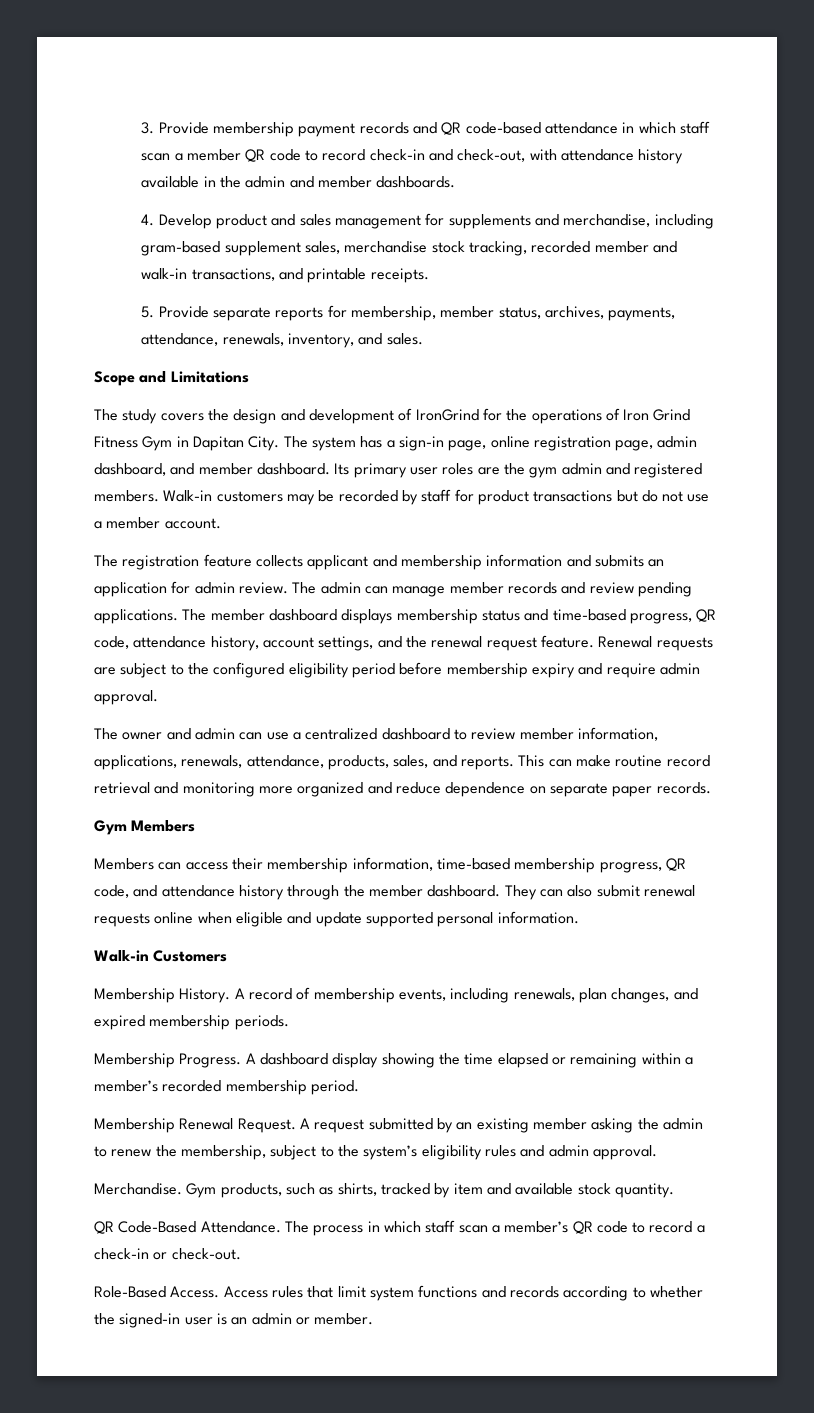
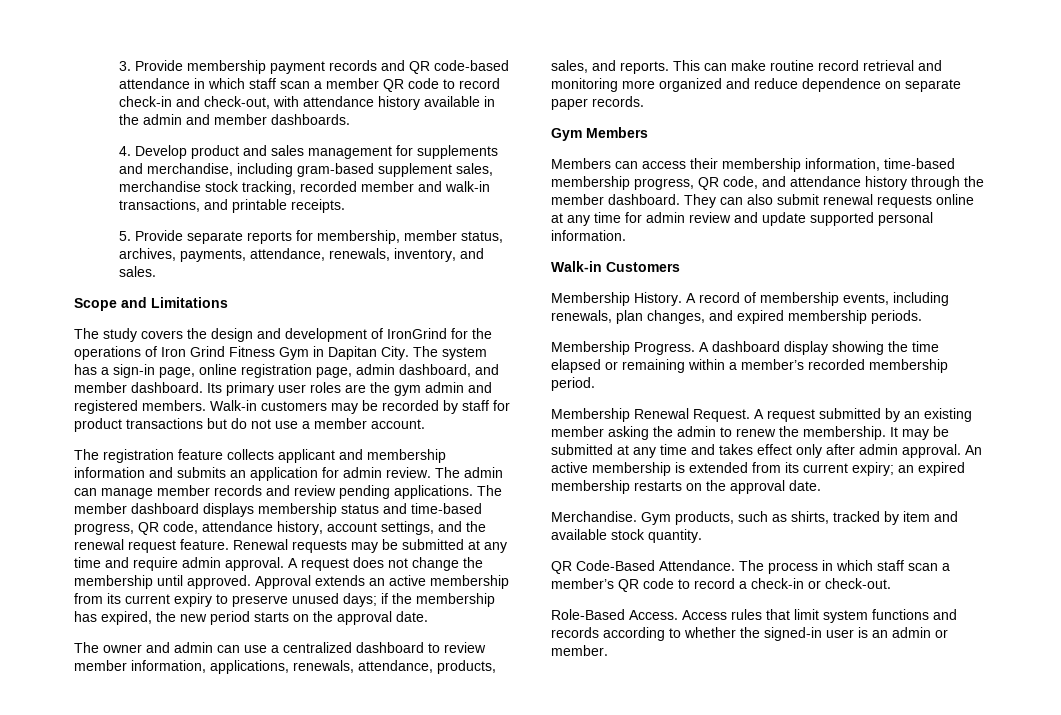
- Renewal requests are subject to the configured eligibility period before membership expiry and require admin approval.
+ Renewal requests may be submitted at any time and require admin approval. A request does not change the membership until approved. Approval extends an active membership from its current expiry to preserve unused days; if the membership has expired, the new period starts on the approval date.
- They can also submit renewal requests online when eligible and update supported personal information.
+ They can also submit renewal requests online at any time for admin review and update supported personal information.
- A request submitted by an existing member asking the admin to renew the membership, subject to the system’s eligibility rules and admin approval.
+ A request submitted by an existing member asking the admin to renew the membership. It may be submitted at any time and takes effect only after admin approval. An active membership is extended from its current expiry; an expired membership restarts on the approval date.

